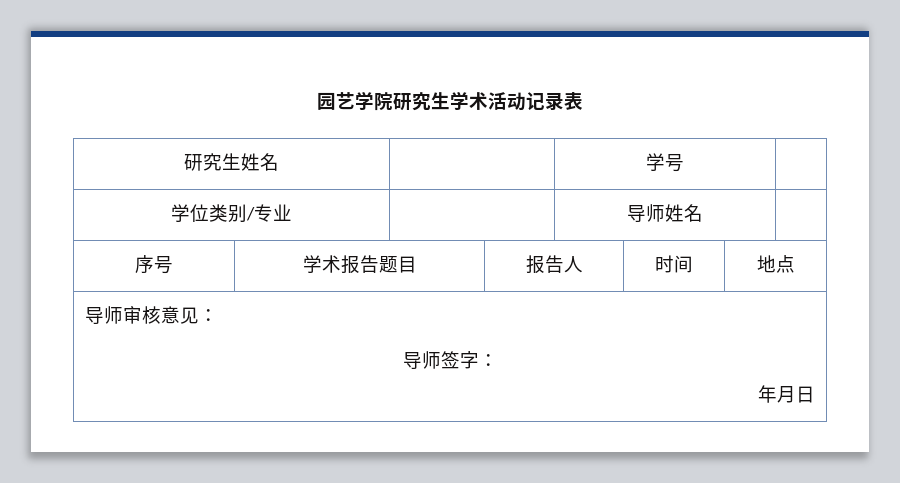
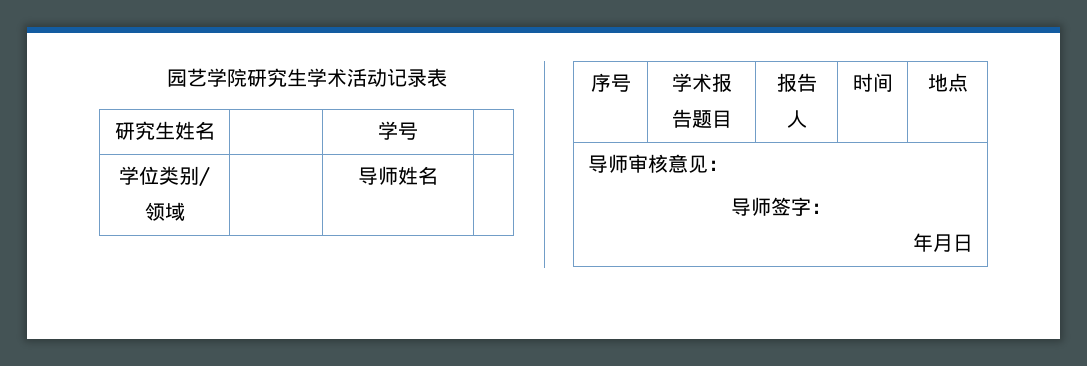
- 学位类别/专业 | | 导师姓名 |
+ 学位类别/领域 | | 导师姓名 |

